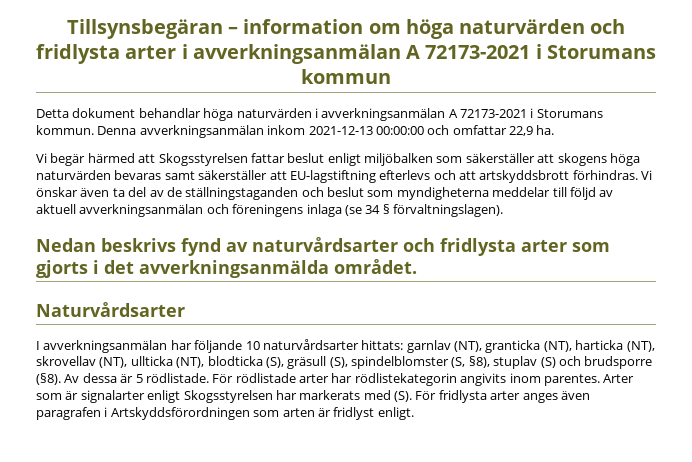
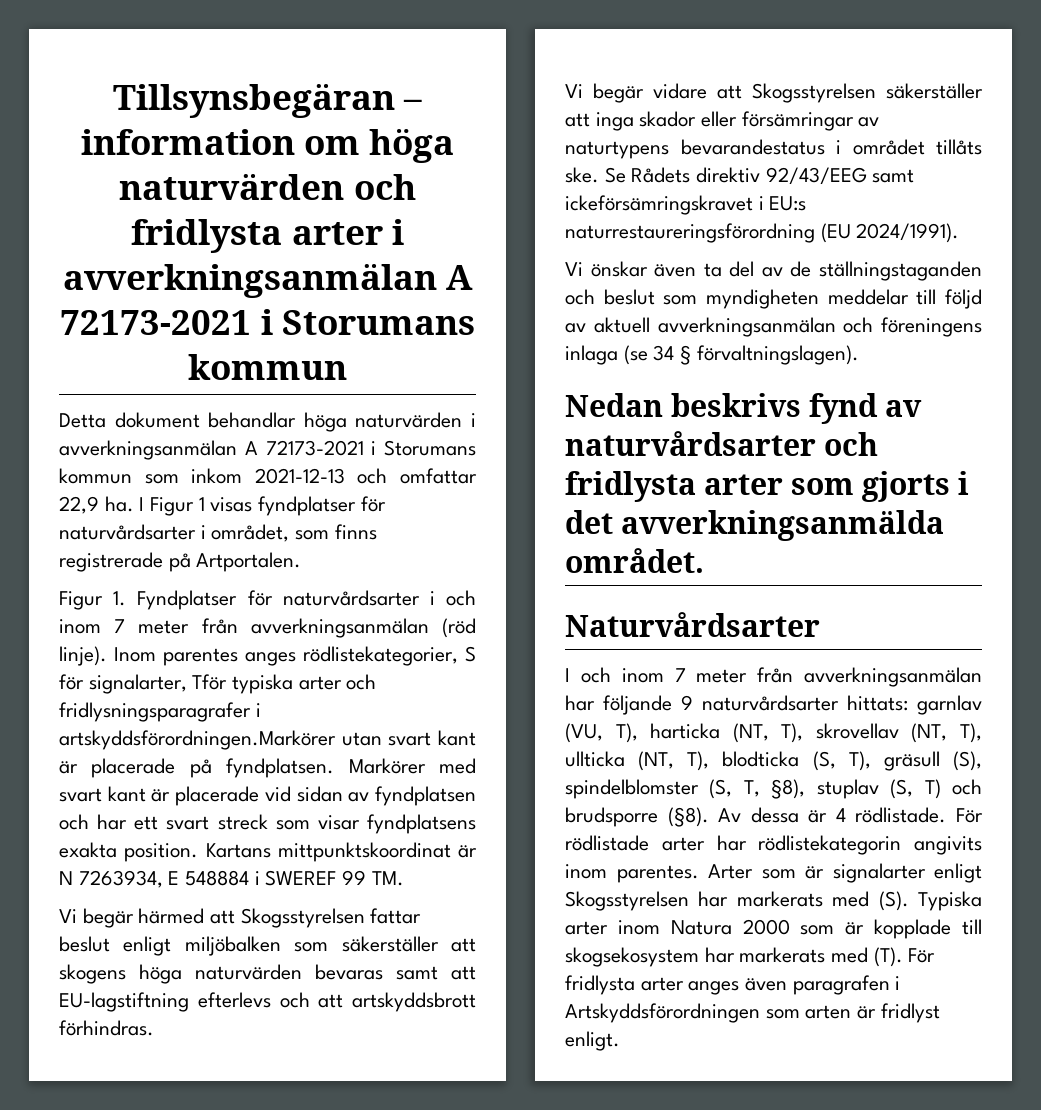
- Detta dokument behandlar höga naturvärden i avverkningsanmälan A 72173-2021 i Storumans kommun. Denna avverkningsanmälan inkom 2021-12-13 00:00:00 och omfattar 22,9 ha.
+ Detta dokument behandlar höga naturvärden i avverkningsanmälan A 72173-2021 i Storumans kommun som inkom 2021-12-13 och omfattar 22,9 ha. I Figur 1 visas fyndplatser för naturvårdsarter i området, som finns registrerade på Artportalen.
+ Figur 1. Fyndplatser för naturvårdsarter i och inom 7 meter från avverkningsanmälan (röd linje). Inom parentes anges rödlistekategorier, S för signalarter, Tför typiska arter och fridlysningsparagrafer i artskyddsförordningen.Markörer utan svart kant är placerade på fyndplatsen. Markörer med svart kant är placerade vid sidan av fyndplatsen och har ett svart streck som visar fyndplatsens exakta position. Kartans mittpunktskoordinat är N 7263934, E 548884 i SWEREF 99 TM.
- Vi begär härmed att Skogsstyrelsen fattar beslut enligt miljöbalken som säkerställer att skogens höga naturvärden bevaras samt säkerställer att EU-lagstiftning efterlevs och att artskyddsbrott förhindras. Vi önskar även ta del av de ställningstaganden och beslut som myndigheterna meddelar till följd av aktuell avverkningsanmälan och föreningens inlaga (se 34 § förvaltningslagen).
+ Vi begär härmed att Skogsstyrelsen fattar beslut enligt miljöbalken som säkerställer att skogens höga naturvärden bevaras samt att EU-lagstiftning efterlevs och att artskyddsbrott förhindras.
+ Vi begär vidare att Skogsstyrelsen säkerställer att inga skador eller försämringar av naturtypens bevarandestatus i området tillåts ske. Se Rådets direktiv 92/43/EEG samt ickeförsämringskravet i EU:s naturrestaureringsförordning (EU 2024/1991).
+ Vi önskar även ta del av de ställningstaganden och beslut som myndigheten meddelar till följd av aktuell avverkningsanmälan och föreningens inlaga (se 34 § förvaltningslagen).
- I avverkningsanmälan har följande 10 naturvårdsarter hittats: garnlav (NT), granticka (NT), harticka (NT), skrovellav (NT), ullticka (NT), blodticka (S), gräsull (S), spindelblomster (S, §8), stuplav (S) och brudsporre (§8).
+ I och inom 7 meter från avverkningsanmälan har följande 9 naturvårdsarter hittats: garnlav (VU, T), harticka (NT, T), skrovellav (NT, T), ullticka (NT, T), blodticka (S, T), gräsull (S), spindelblomster (S, T, §8), stuplav (S, T) och brudsporre (§8).
- Av dessa är 5 rödlistade.
+ Av dessa är 4 rödlistade.
- Arter som är signalarter enligt Skogsstyrelsen har markerats med (S). För fridlysta arter anges även paragrafen i Artskyddsförordningen som arten är fridlyst enligt.
+ Arter som är signalarter enligt Skogsstyrelsen har markerats med (S). Typiska arter inom Natura 2000 som är kopplade till skogsekosystem har markerats med (T). För fridlysta arter anges även paragrafen i Artskyddsförordningen som arten är fridlyst enligt.

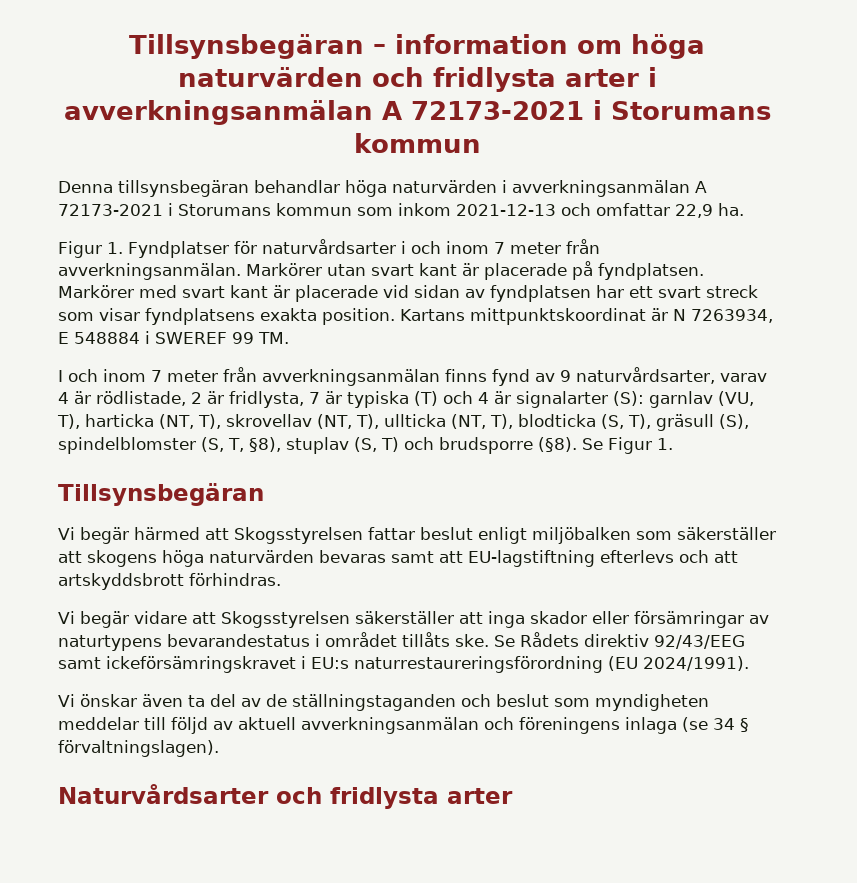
- Detta dokument behandlar höga naturvärden i avverkningsanmälan A 72173-2021 i Storumans kommun som inkom 2021-12-13 och omfattar 22,9 ha. I Figur 1 visas fyndplatser för naturvårdsarter i området, som finns registrerade på Artportalen.
+ Denna tillsynsbegäran behandlar höga naturvärden i avverkningsanmälan A 72173-2021 i Storumans kommun som inkom 2021-12-13 och omfattar 22,9 ha.
- Figur 1. Fyndplatser för naturvårdsarter i och inom 7 meter från avverkningsanmälan (röd linje). Inom parentes anges rödlistekategorier, S för signalarter, Tför typiska arter och fridlysningsparagrafer i artskyddsförordningen.Markörer utan svart kant är placerade på fyndplatsen.
+ Figur 1. Fyndplatser för naturvårdsarter i och inom 7 meter från avverkningsanmälan. Markörer utan svart kant är placerade på fyndplatsen.
- Markörer med svart kant är placerade vid sidan av fyndplatsen och har ett svart streck som visar fyndplatsens exakta position.
+ Markörer med svart kant är placerade vid sidan av fyndplatsen har ett svart streck som visar fyndplatsens exakta position.
+ I och inom 7 meter från avverkningsanmälan finns fynd av 9 naturvårdsarter, varav 4 är rödlistade, 2 är fridlysta, 7 är typiska (T) och 4 är signalarter (S): garnlav (VU, T), harticka (NT, T), skrovellav (NT, T), ullticka (NT, T), blodticka (S, T), gräsull (S), spindelblomster (S, T, §8), stuplav (S, T) och brudsporre (§8). Se Figur 1.
+ Tillsynsbegäran
- Nedan beskrivs fynd av naturvårdsarter och fridlysta arter som gjorts i det avverkningsanmälda området.
- Naturvårdsarter
- I och inom 7 meter från avverkningsanmälan har följande 9 naturvårdsarter hittats: garnlav (VU, T), harticka (NT, T), skrovellav (NT, T), ullticka (NT, T), blodticka (S, T), gräsull (S), spindelblomster (S, T, §8), stuplav (S, T) och brudsporre (§8). Av dessa är 4 rödlistade. För rödlistade arter har rödlistekategorin angivits inom parentes. Arter som är signalarter enligt Skogsstyrelsen har markerats med (S). Typiska arter inom Natura 2000 som är kopplade till skogsekosystem har markerats med (T). För fridlysta arter anges även paragrafen i Artskyddsförordningen som arten är fridlyst enligt.
+ Naturvårdsarter och fridlysta arter

